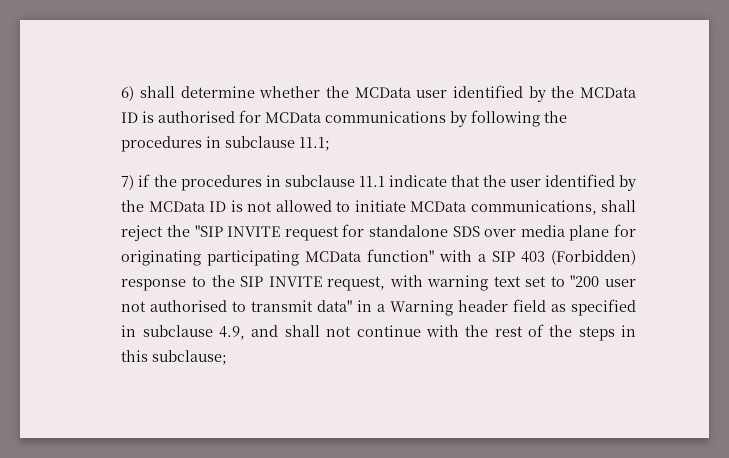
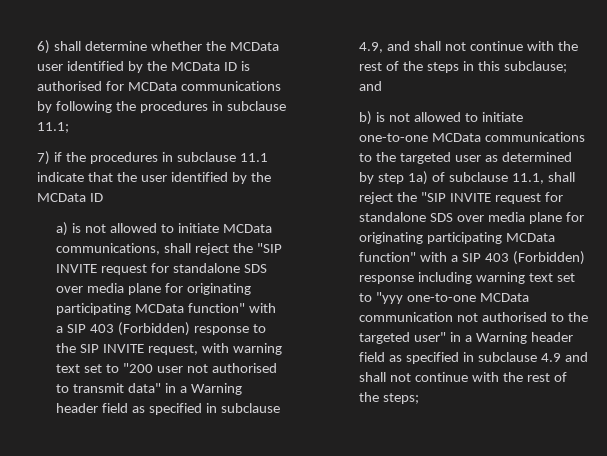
- 7) if the procedures in subclause 11.1 indicate that the user identified by the MCData ID is not allowed to initiate MCData communications, shall reject the "SIP INVITE request for standalone SDS over media plane for originating participating MCData function" with a SIP 403 (Forbidden) response to the SIP INVITE request, with warning text set to "200 user not authorised to transmit data" in a Warning header field as specified in subclause 4.9, and shall not continue with the rest of the steps in this subclause;
+ 7) if the procedures in subclause 11.1 indicate that the user identified by the MCData ID
+ a) is not allowed to initiate MCData communications, shall reject the "SIP INVITE request for standalone SDS over media plane for originating participating MCData function" with a SIP 403 (Forbidden) response to the SIP INVITE request, with warning text set to "200 user not authorised to transmit data" in a Warning header field as specified in subclause 4.9, and shall not continue with the rest of the steps in this subclause; and
+ b) is not allowed to initiate one-to-one MCData communications to the targeted user as determined by step 1a) of subclause 11.1, shall reject the "SIP INVITE request for standalone SDS over media plane for originating participating MCData function" with a SIP 403 (Forbidden) response including warning text set to "yyy one-to-one MCData communication not authorised to the targeted user" in a Warning header field as specified in subclause 4.9 and shall not continue with the rest of the steps;

